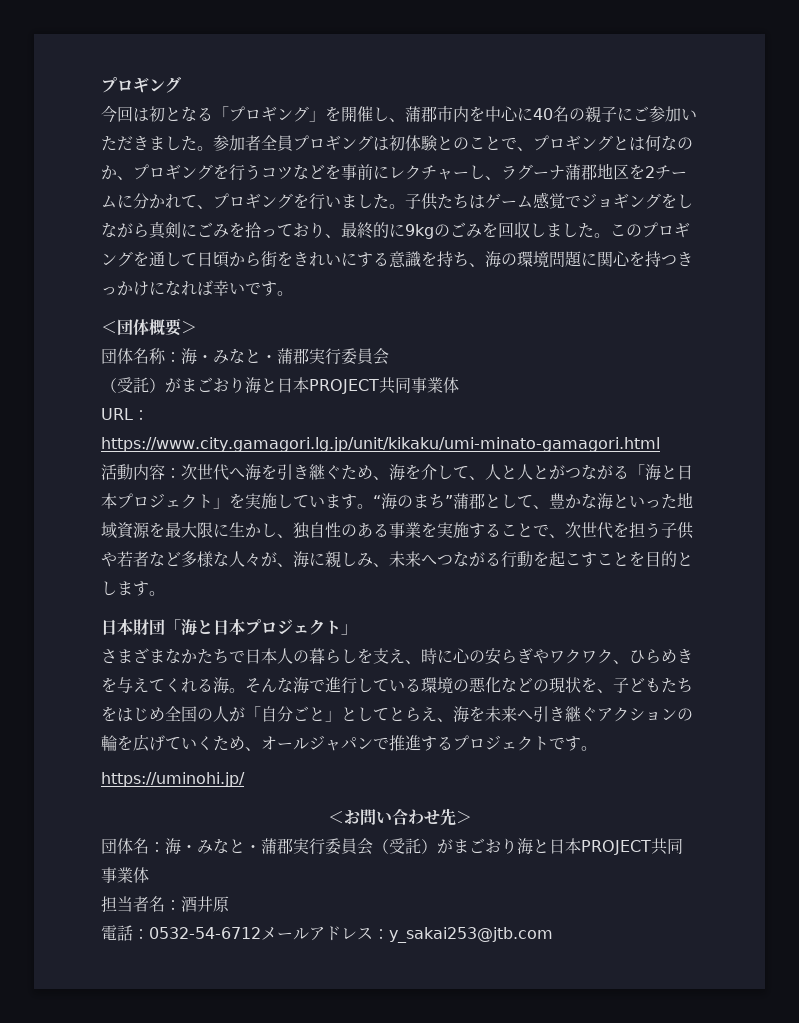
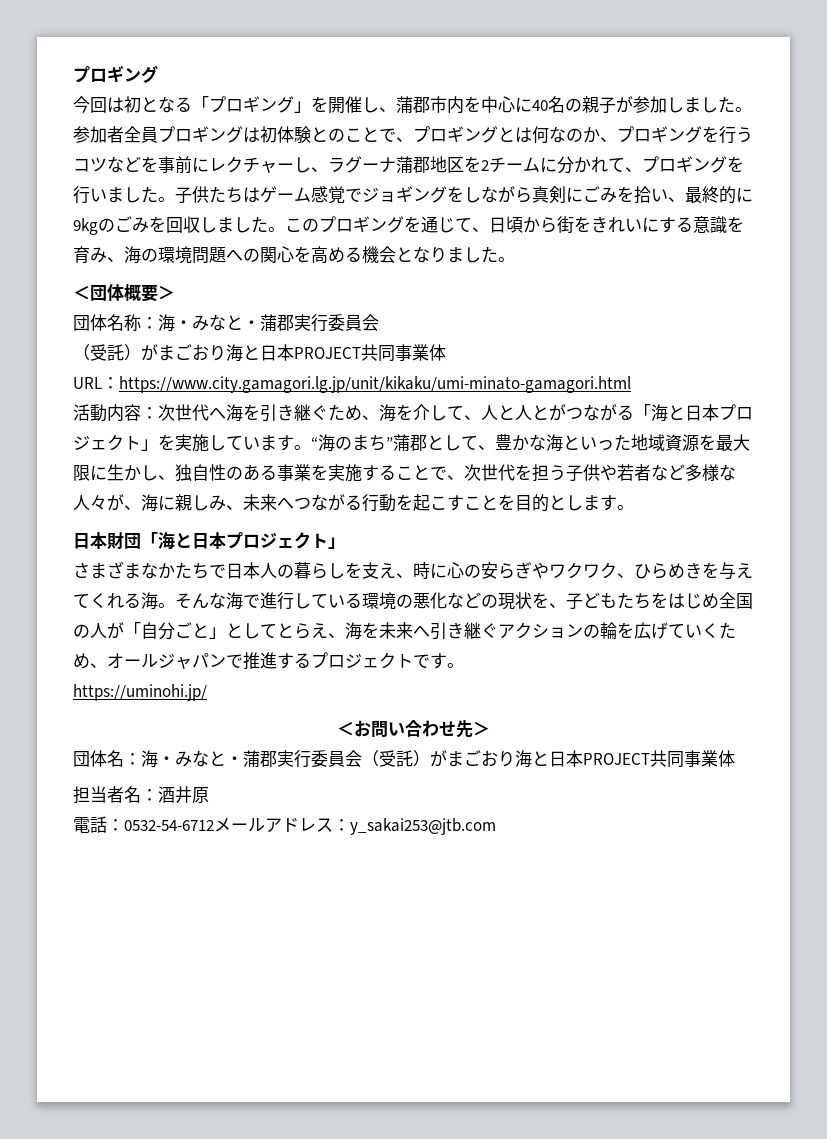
- 今回は初となる「プロギング」を開催し、蒲郡市内を中心に40名の親子にご参加いただきました。
+ 今回は初となる「プロギング」を開催し、蒲郡市内を中心に40名の親子が参加しました。
- 子供たちはゲーム感覚でジョギングをしながら真剣にごみを拾っており、最終的に9kgのごみを回収しました。
+ 子供たちはゲーム感覚でジョギングをしながら真剣にごみを拾い、最終的に9kgのごみを回収しました。
- このプロギングを通して日頃から街をきれいにする意識を持ち、海の環境問題に関心を持つきっかけになれば幸いです。
+ このプロギングを通じて、日頃から街をきれいにする意識を育み、海の環境問題への関心を高める機会となりました。

